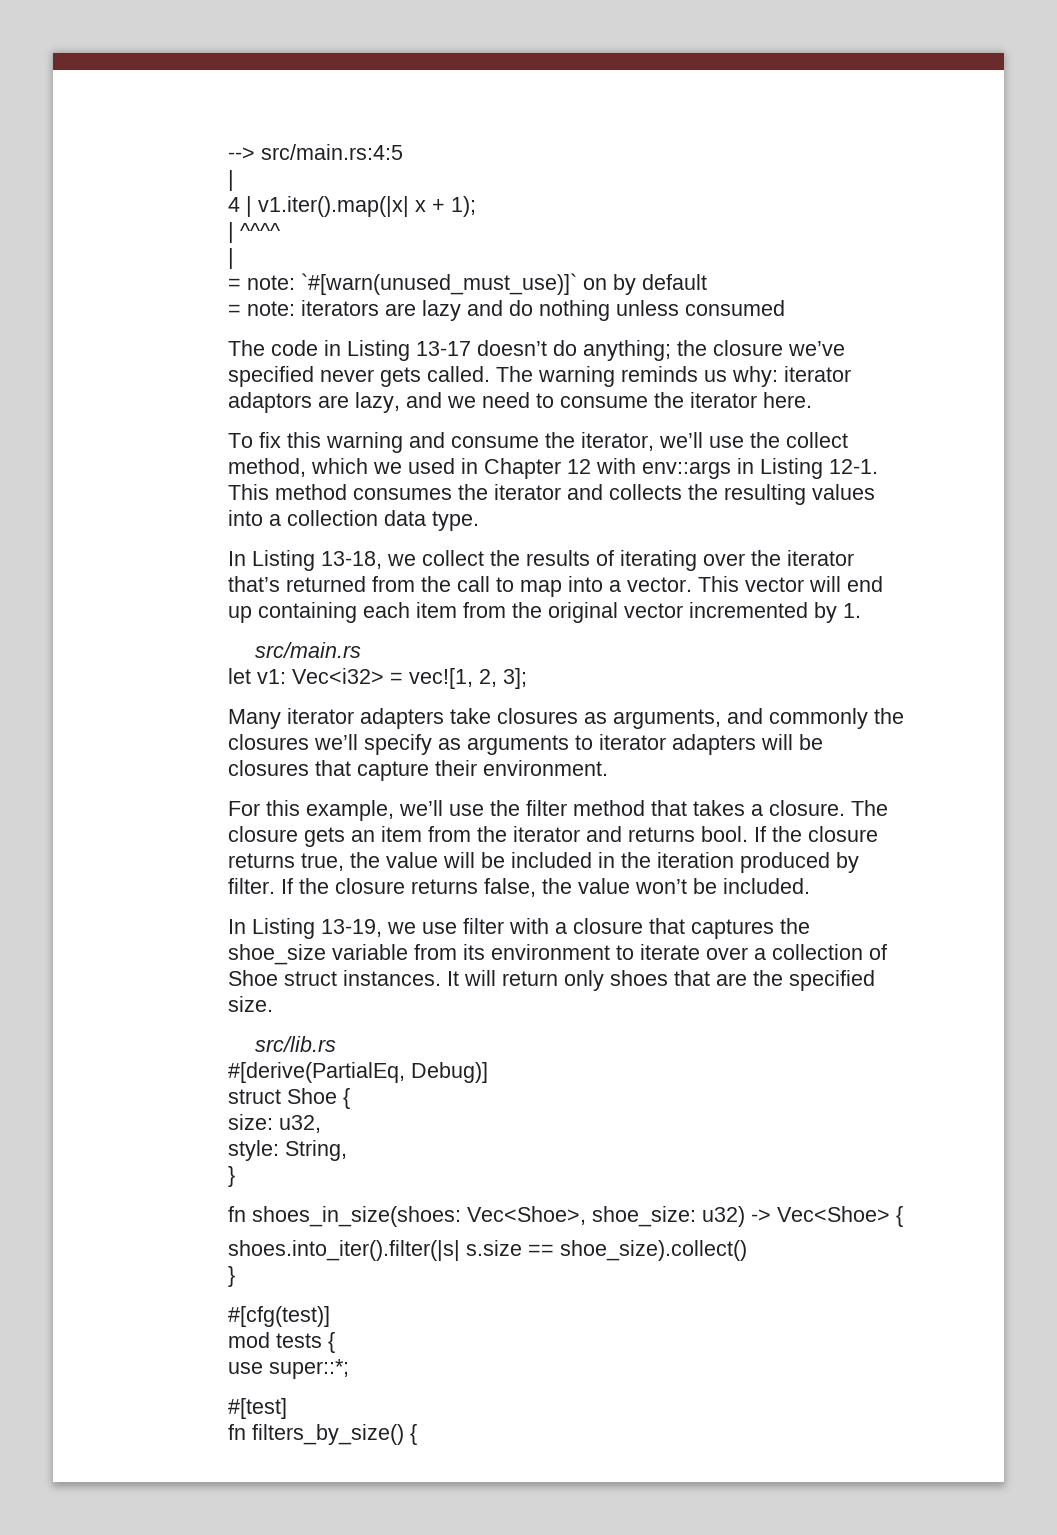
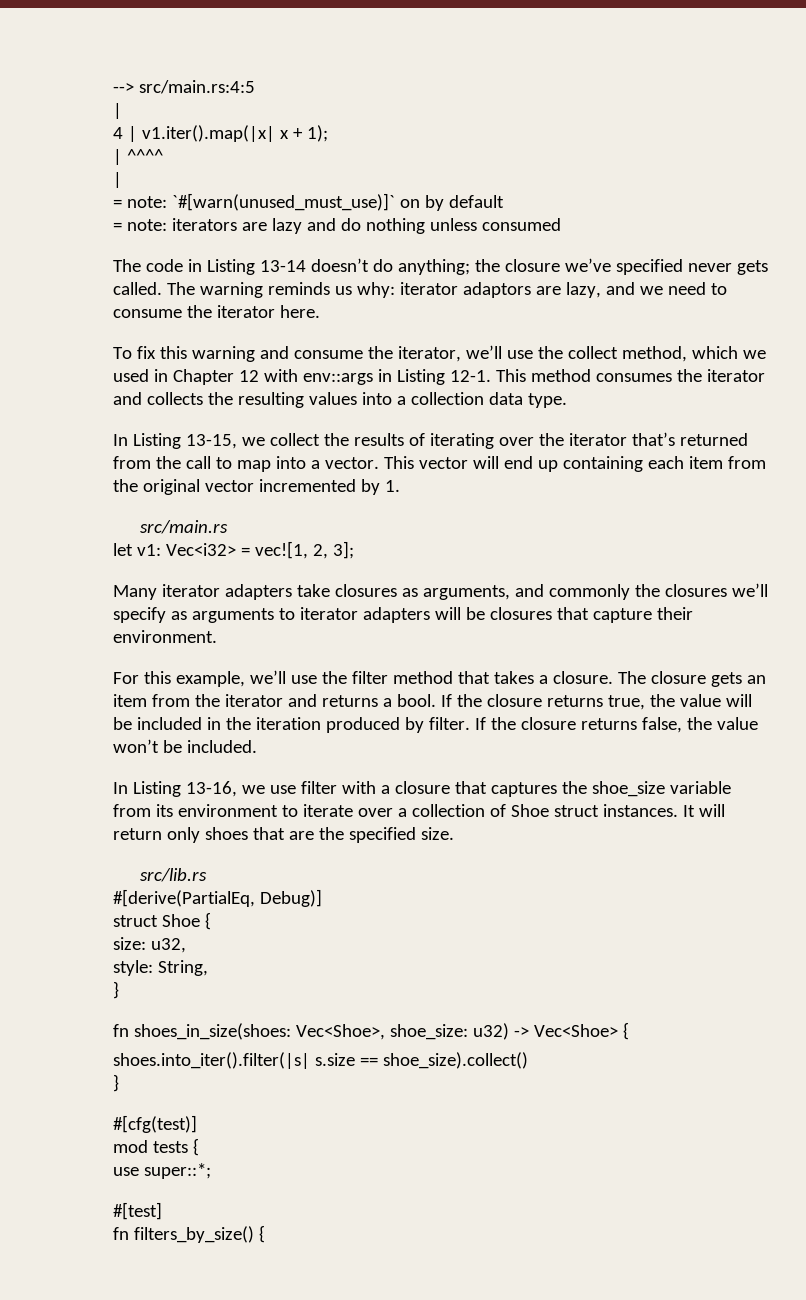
- The code in Listing 13-17 doesn’t do anything; the closure we’ve specified never gets called.
+ The code in Listing 13-14 doesn’t do anything; the closure we’ve specified never gets called.
- In Listing 13-18, we collect the results of iterating over the iterator that’s returned from the call to map into a vector.
+ In Listing 13-15, we collect the results of iterating over the iterator that’s returned from the call to map into a vector.
- The closure gets an item from the iterator and returns bool.
+ The closure gets an item from the iterator and returns a bool.
- In Listing 13-19, we use filter with a closure that captures the shoe_size variable from its environment to iterate over a collection of Shoe struct instances.
+ In Listing 13-16, we use filter with a closure that captures the shoe_size variable from its environment to iterate over a collection of Shoe struct instances.

